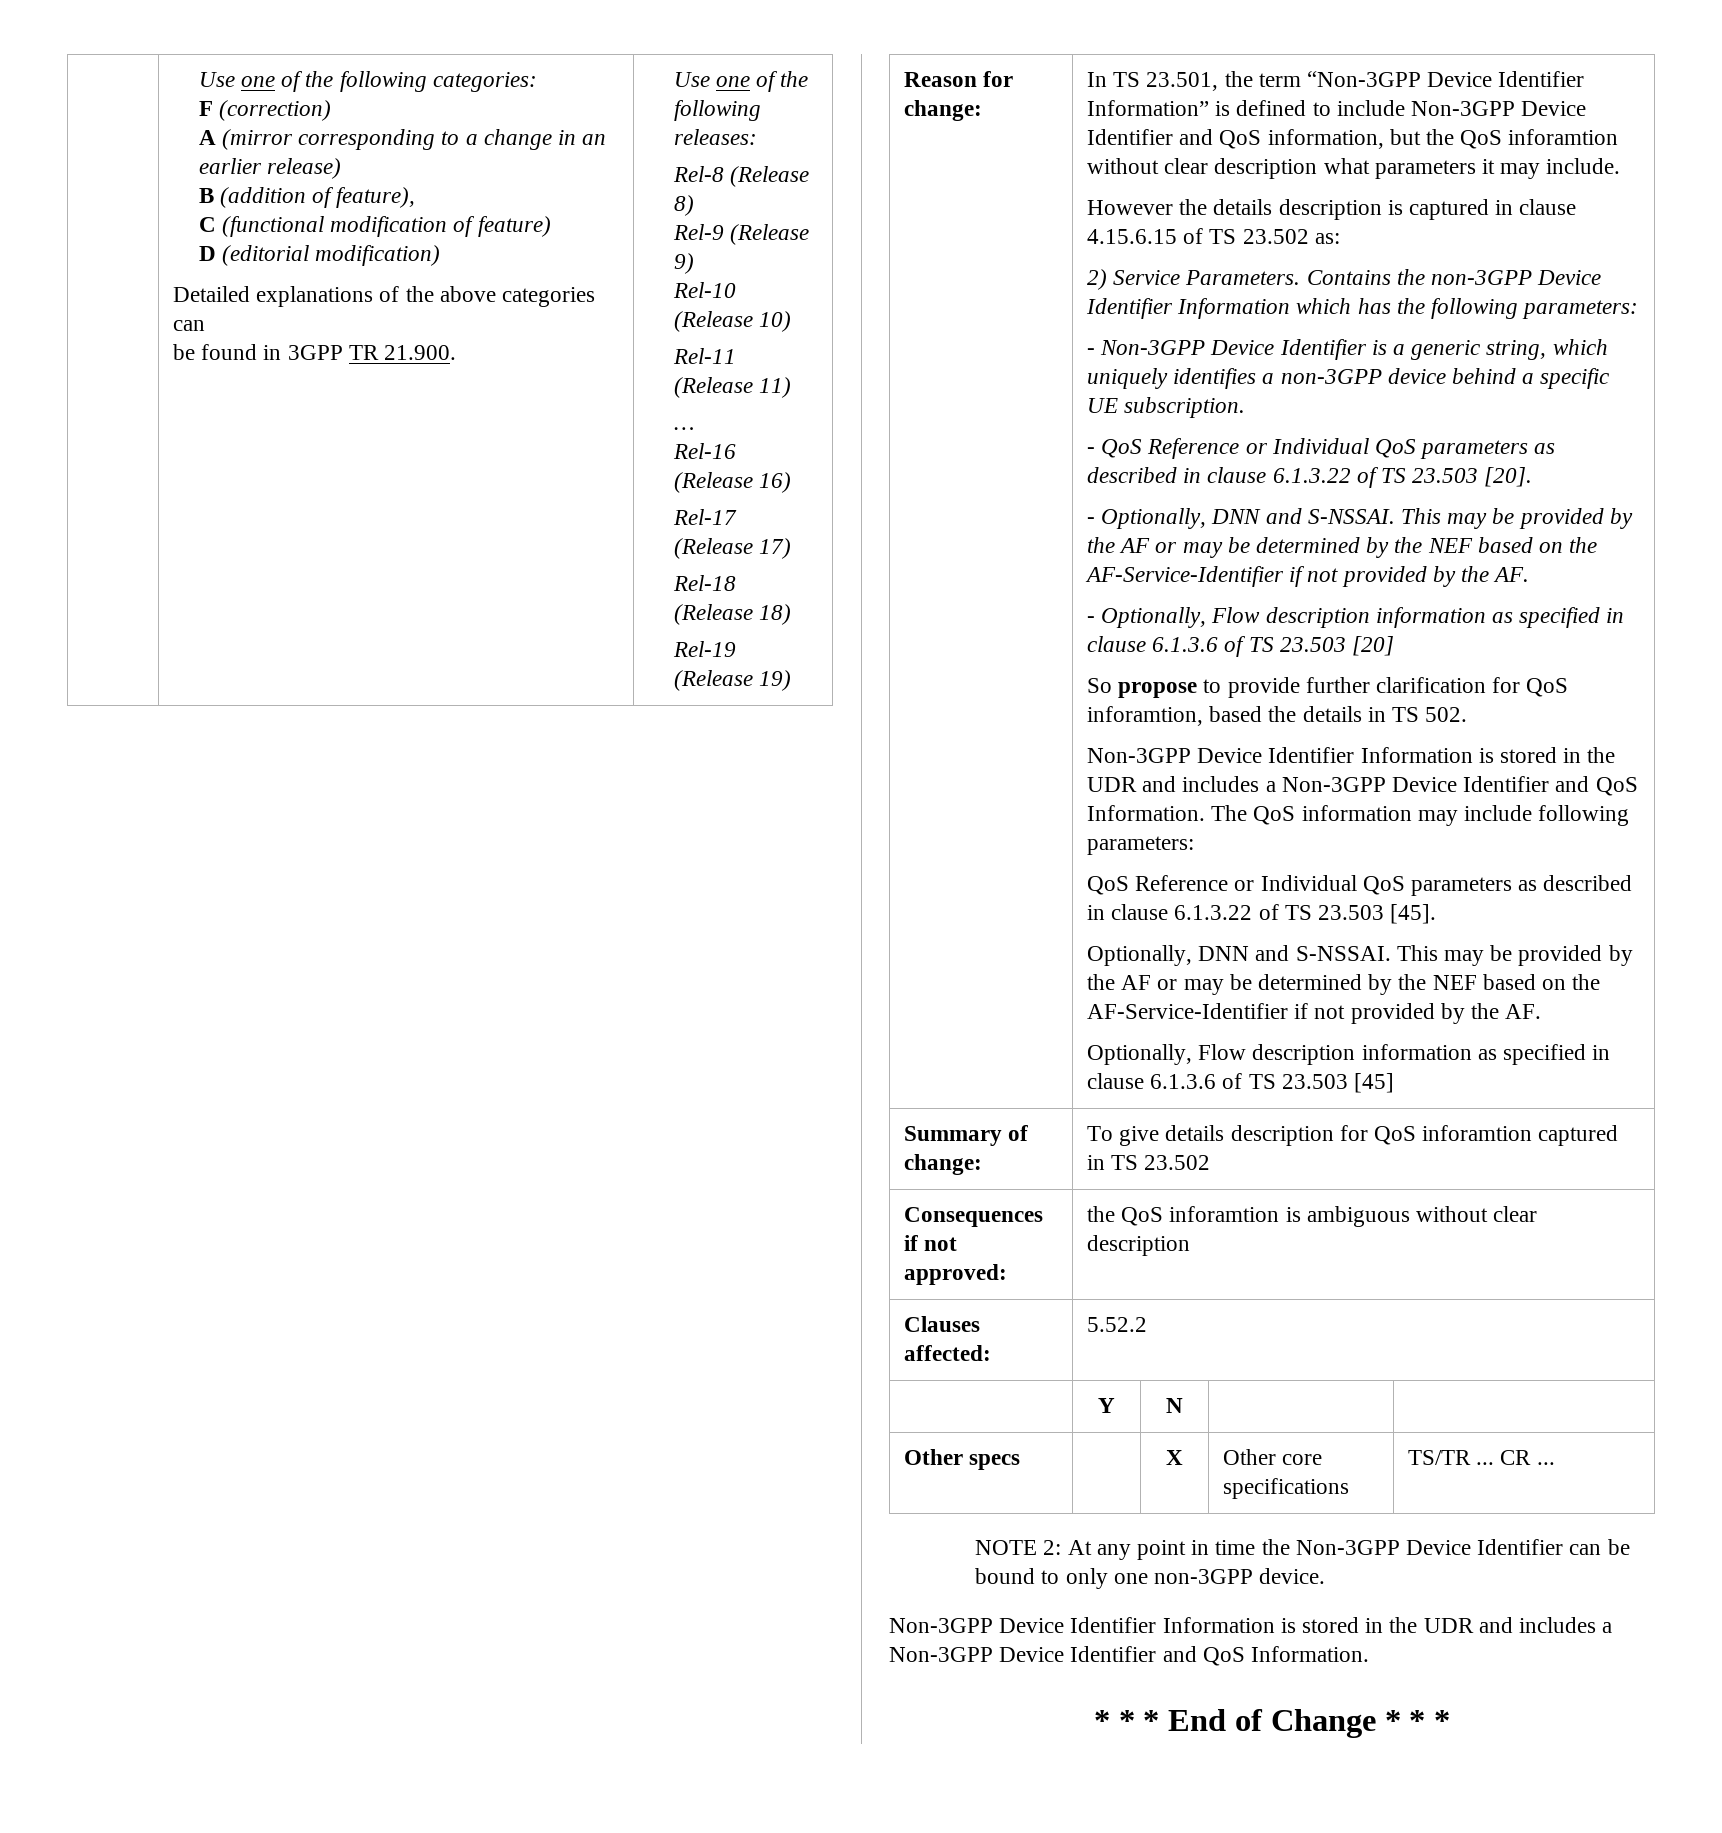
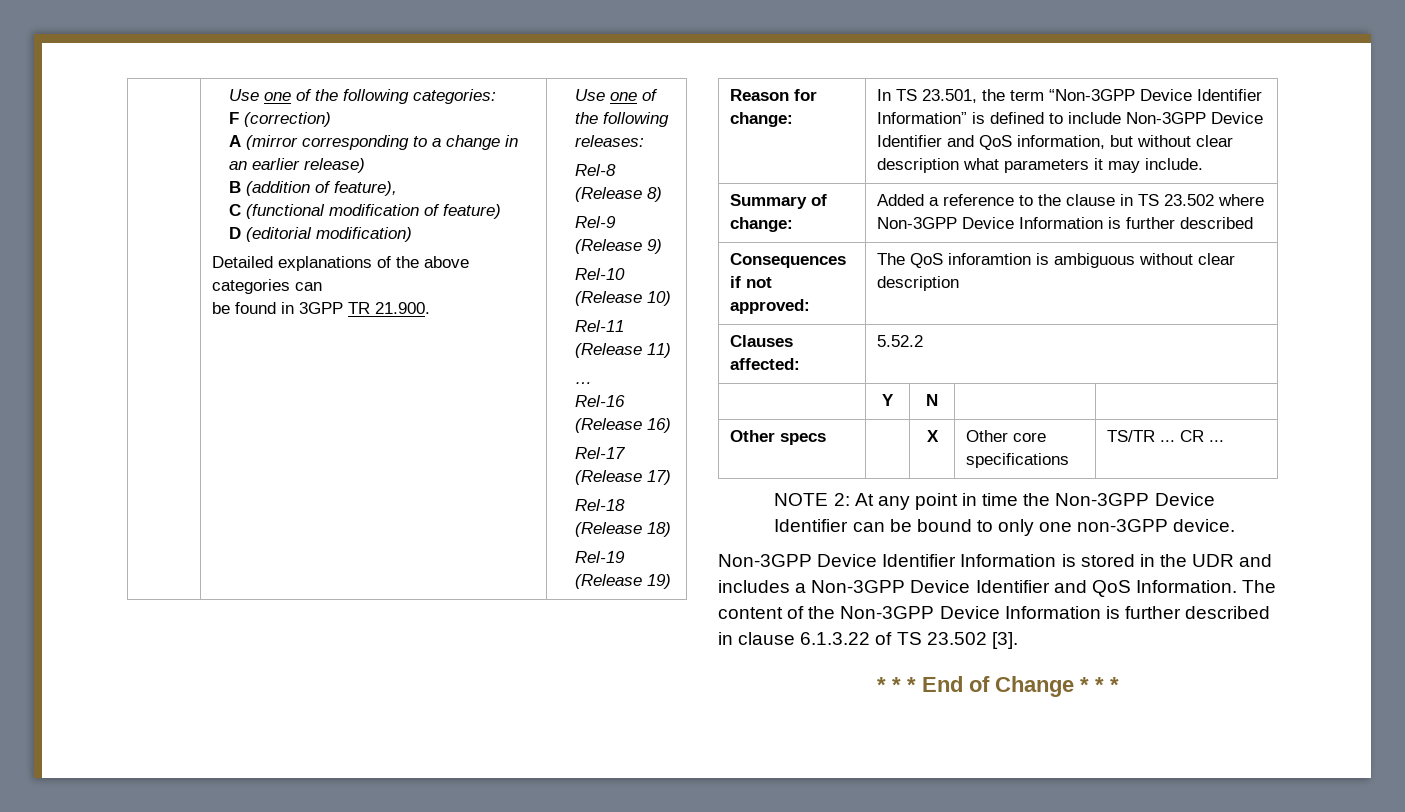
- In TS 23.501, the term “Non-3GPP Device Identifier Information” is defined to include Non-3GPP Device Identifier and QoS information, but the QoS inforamtion without clear description what parameters it may include.
+ In TS 23.501, the term “Non-3GPP Device Identifier Information” is defined to include Non-3GPP Device Identifier and QoS information, but without clear description what parameters it may include.
- However the details description is captured in clause 4.15.6.15 of TS 23.502 as:
- 2) Service Parameters. Contains the non-3GPP Device Identifier Information which has the following parameters:
- - Non-3GPP Device Identifier is a generic string, which uniquely identifies a non-3GPP device behind a specific UE subscription.
- - QoS Reference or Individual QoS parameters as described in clause 6.1.3.22 of TS 23.503 [20].
- - Optionally, DNN and S-NSSAI. This may be provided by the AF or may be determined by the NEF based on the AF-Service-Identifier if not provided by the AF.
- - Optionally, Flow description information as specified in clause 6.1.3.6 of TS 23.503 [20]
- So propose to provide further clarification for QoS inforamtion, based the details in TS 502.
- Non-3GPP Device Identifier Information is stored in the UDR and includes a Non-3GPP Device Identifier and QoS Information. The QoS information may include following parameters:
- QoS Reference or Individual QoS parameters as described in clause 6.1.3.22 of TS 23.503 [45].
- Optionally, DNN and S-NSSAI. This may be provided by the AF or may be determined by the NEF based on the AF-Service-Identifier if not provided by the AF.
- Optionally, Flow description information as specified in clause 6.1.3.6 of TS 23.503 [45]
- Summary of change: | To give details description for QoS inforamtion captured in TS 23.502
+ Summary of change: | Added a reference to the clause in TS 23.502 where Non-3GPP Device Information is further described
- Consequences if not approved: | the QoS inforamtion is ambiguous without clear description
+ Consequences if not approved: | The QoS inforamtion is ambiguous without clear description
+ The content of the Non-3GPP Device Information is further described in clause 6.1.3.22 of TS 23.502 [3].

